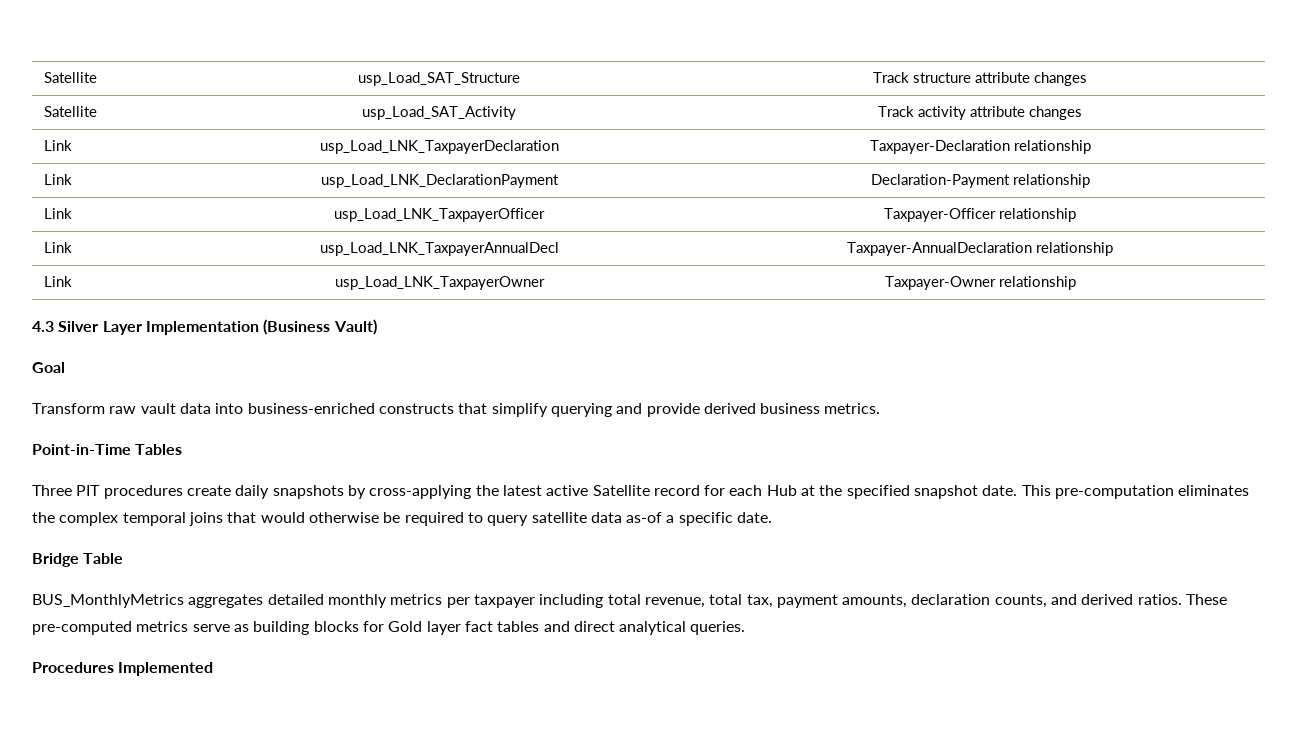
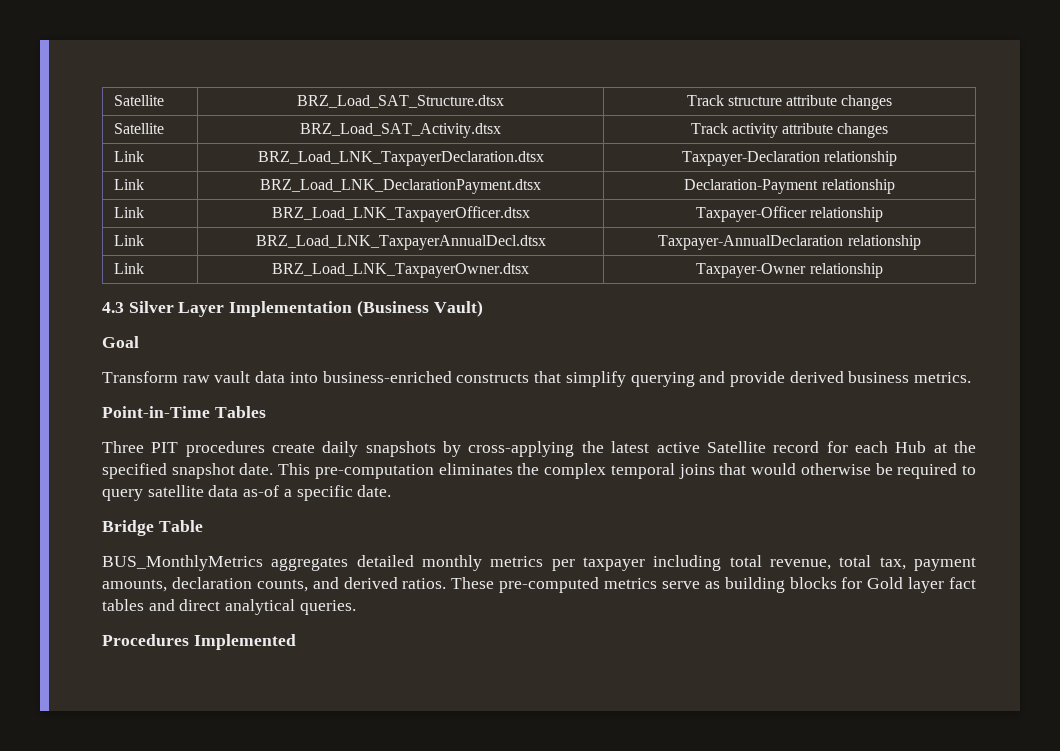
- Satellite | usp_Load_SAT_Structure | Track structure attribute changes
+ Satellite | BRZ_Load_SAT_Structure.dtsx | Track structure attribute changes
- Satellite | usp_Load_SAT_Activity | Track activity attribute changes
+ Satellite | BRZ_Load_SAT_Activity.dtsx | Track activity attribute changes
- Link | usp_Load_LNK_TaxpayerDeclaration | Taxpayer-Declaration relationship
+ Link | BRZ_Load_LNK_TaxpayerDeclaration.dtsx | Taxpayer-Declaration relationship
- Link | usp_Load_LNK_DeclarationPayment | Declaration-Payment relationship
+ Link | BRZ_Load_LNK_DeclarationPayment.dtsx | Declaration-Payment relationship
- Link | usp_Load_LNK_TaxpayerOfficer | Taxpayer-Officer relationship
+ Link | BRZ_Load_LNK_TaxpayerOfficer.dtsx | Taxpayer-Officer relationship
- Link | usp_Load_LNK_TaxpayerAnnualDecl | Taxpayer-AnnualDeclaration relationship
+ Link | BRZ_Load_LNK_TaxpayerAnnualDecl.dtsx | Taxpayer-AnnualDeclaration relationship
- Link | usp_Load_LNK_TaxpayerOwner | Taxpayer-Owner relationship
+ Link | BRZ_Load_LNK_TaxpayerOwner.dtsx | Taxpayer-Owner relationship

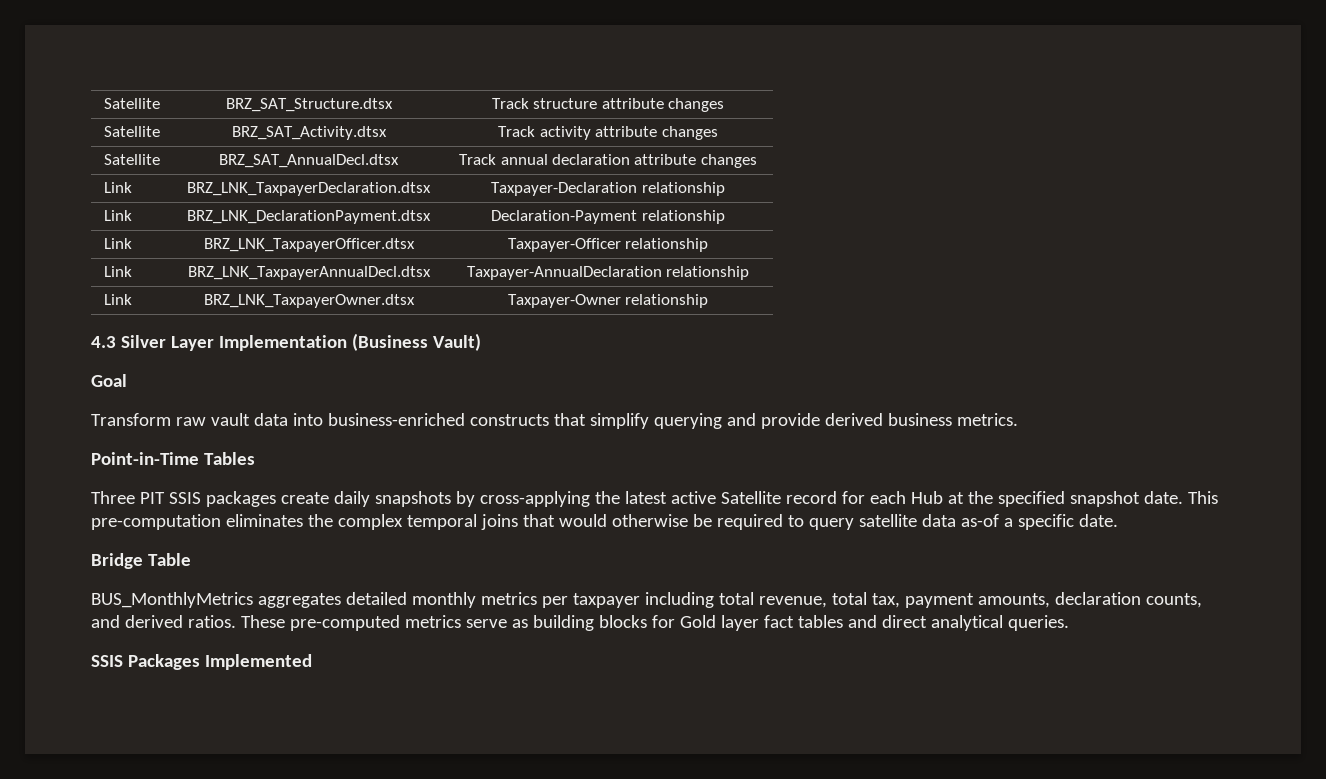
- Satellite | BRZ_Load_SAT_Structure.dtsx | Track structure attribute changes
+ Satellite | BRZ_SAT_Structure.dtsx | Track structure attribute changes
- Satellite | BRZ_Load_SAT_Activity.dtsx | Track activity attribute changes
+ Satellite | BRZ_SAT_Activity.dtsx | Track activity attribute changes
- Link | BRZ_Load_LNK_TaxpayerDeclaration.dtsx | Taxpayer-Declaration relationship
+ Satellite | BRZ_SAT_AnnualDecl.dtsx | Track annual declaration attribute changes
+ Link | BRZ_LNK_TaxpayerDeclaration.dtsx | Taxpayer-Declaration relationship
- Link | BRZ_Load_LNK_DeclarationPayment.dtsx | Declaration-Payment relationship
+ Link | BRZ_LNK_DeclarationPayment.dtsx | Declaration-Payment relationship
- Link | BRZ_Load_LNK_TaxpayerOfficer.dtsx | Taxpayer-Officer relationship
+ Link | BRZ_LNK_TaxpayerOfficer.dtsx | Taxpayer-Officer relationship
- Link | BRZ_Load_LNK_TaxpayerAnnualDecl.dtsx | Taxpayer-AnnualDeclaration relationship
+ Link | BRZ_LNK_TaxpayerAnnualDecl.dtsx | Taxpayer-AnnualDeclaration relationship
- Link | BRZ_Load_LNK_TaxpayerOwner.dtsx | Taxpayer-Owner relationship
+ Link | BRZ_LNK_TaxpayerOwner.dtsx | Taxpayer-Owner relationship
- Three PIT procedures create daily snapshots by cross-applying the latest active Satellite record for each Hub at the specified snapshot date.
+ Three PIT SSIS packages create daily snapshots by cross-applying the latest active Satellite record for each Hub at the specified snapshot date.
- Procedures Implemented
+ SSIS Packages Implemented

